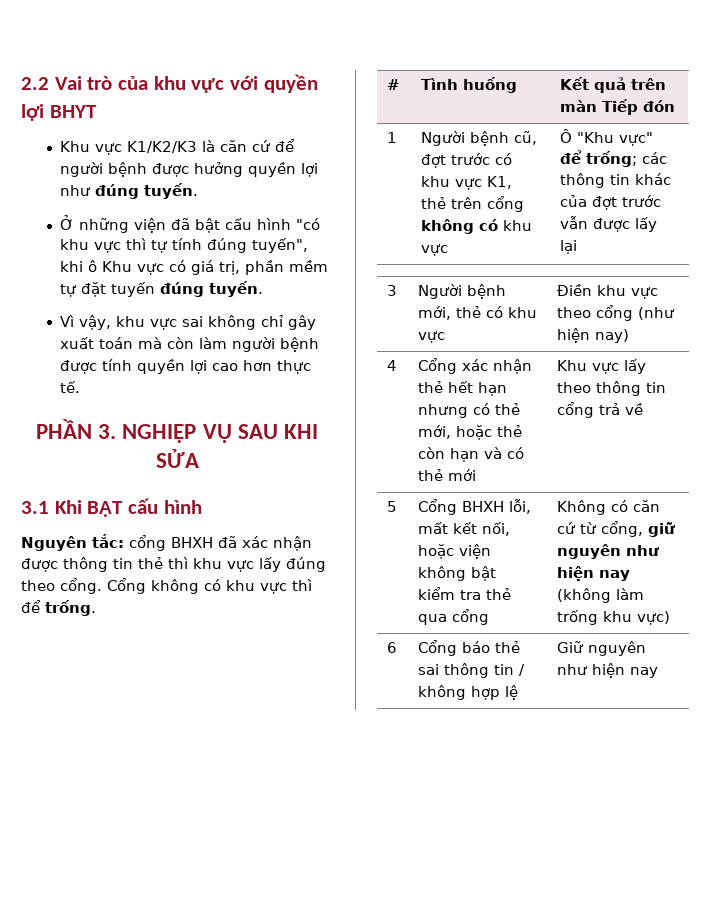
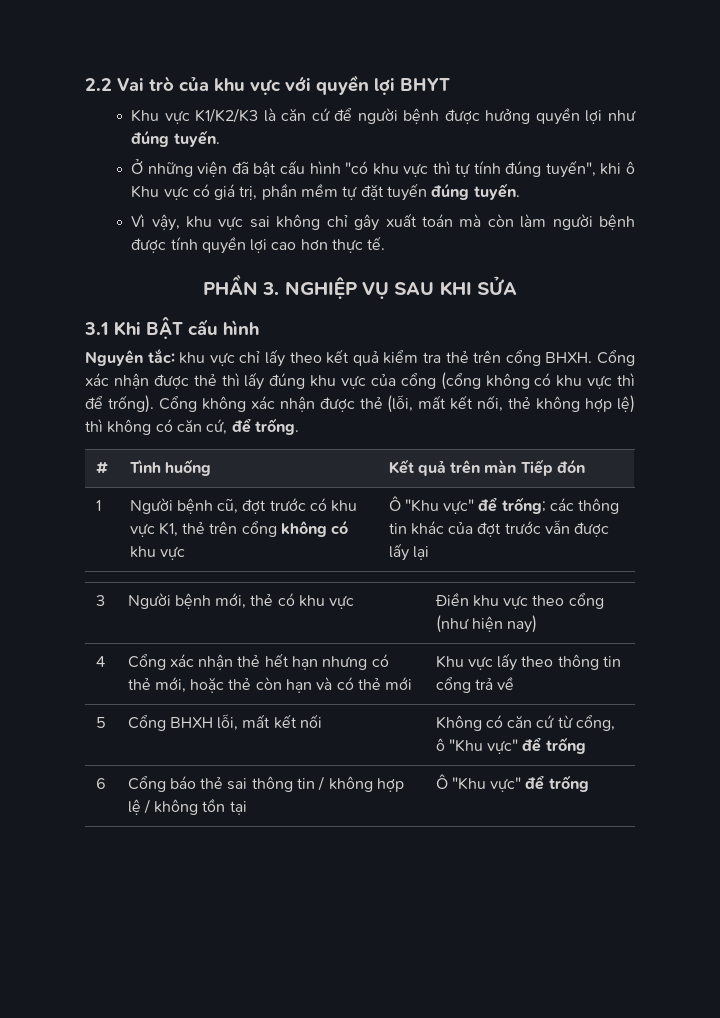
- Nguyên tắc: cổng BHXH đã xác nhận được thông tin thẻ thì khu vực lấy đúng theo cổng. Cổng không có khu vực thì để trống.
+ Nguyên tắc: khu vực chỉ lấy theo kết quả kiểm tra thẻ trên cổng BHXH. Cổng xác nhận được thẻ thì lấy đúng khu vực của cổng (cổng không có khu vực thì để trống). Cổng không xác nhận được thẻ (lỗi, mất kết nối, thẻ không hợp lệ) thì không có căn cứ, để trống.
- 5 | Cổng BHXH lỗi, mất kết nối, hoặc viện không bật kiểm tra thẻ qua cổng | Không có căn cứ từ cổng, giữ nguyên như hiện nay (không làm trống khu vực)
+ 5 | Cổng BHXH lỗi, mất kết nối | Không có căn cứ từ cổng, ô "Khu vực" để trống
- 6 | Cổng báo thẻ sai thông tin / không hợp lệ | Giữ nguyên như hiện nay
+ 6 | Cổng báo thẻ sai thông tin / không hợp lệ / không tồn tại | Ô "Khu vực" để trống

